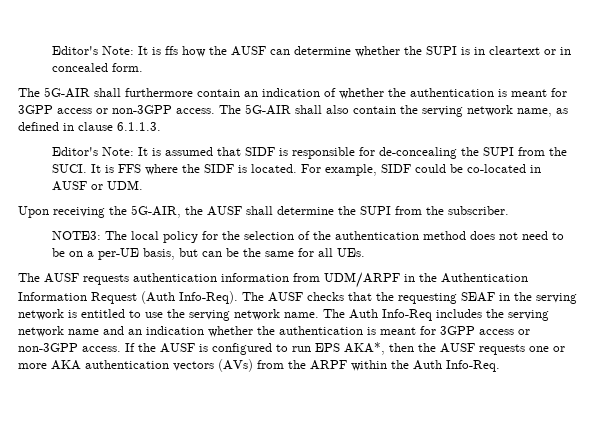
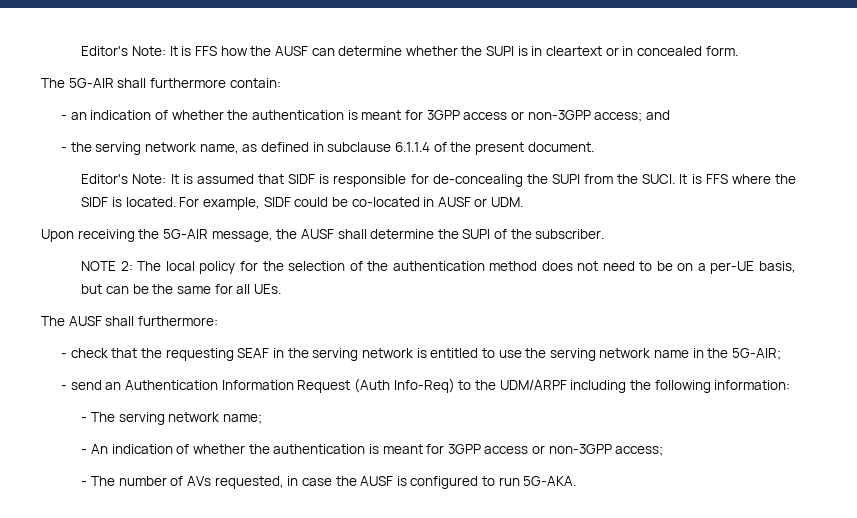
- Editor's Note: It is ffs how the AUSF can determine whether the SUPI is in cleartext or in concealed form.
+ Editor's Note: It is FFS how the AUSF can determine whether the SUPI is in cleartext or in concealed form.
- The 5G-AIR shall furthermore contain an indication of whether the authentication is meant for 3GPP access or non-3GPP access. The 5G-AIR shall also contain the serving network name, as defined in clause 6.1.1.3.
+ The 5G-AIR shall furthermore contain:
+ - an indication of whether the authentication is meant for 3GPP access or non-3GPP access; and
+ - the serving network name, as defined in subclause 6.1.1.4 of the present document.
- Upon receiving the 5G-AIR, the AUSF shall determine the SUPI from the subscriber.
+ Upon receiving the 5G-AIR message, the AUSF shall determine the SUPI of the subscriber.
- NOTE3: The local policy for the selection of the authentication method does not need to be on a per-UE basis, but can be the same for all UEs.
+ NOTE 2: The local policy for the selection of the authentication method does not need to be on a per-UE basis, but can be the same for all UEs.
- The AUSF requests authentication information from UDM/ARPF in the Authentication Information Request (Auth Info-Req). The AUSF checks that the requesting SEAF in the serving network is entitled to use the serving network name. The Auth Info-Req includes the serving network name and an indication whether the authentication is meant for 3GPP access or non-3GPP access. If the AUSF is configured to run EPS AKA*, then the AUSF requests one or more AKA authentication vectors (AVs) from the ARPF within the Auth Info-Req.
+ The AUSF shall furthermore:
+ - check that the requesting SEAF in the serving network is entitled to use the serving network name in the 5G-AIR;
+ - send an Authentication Information Request (Auth Info-Req) to the UDM/ARPF including the following information:
+ - The serving network name;
+ - An indication of whether the authentication is meant for 3GPP access or non-3GPP access;
+ - The number of AVs requested, in case the AUSF is configured to run 5G-AKA.

